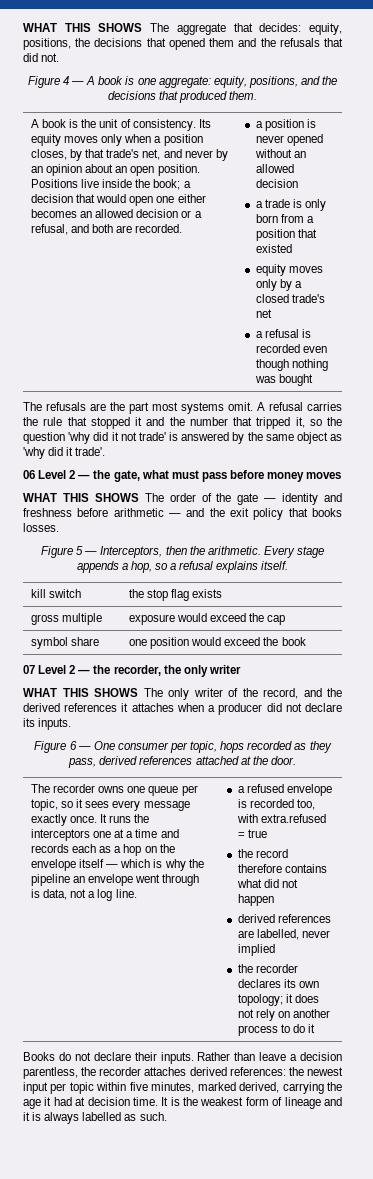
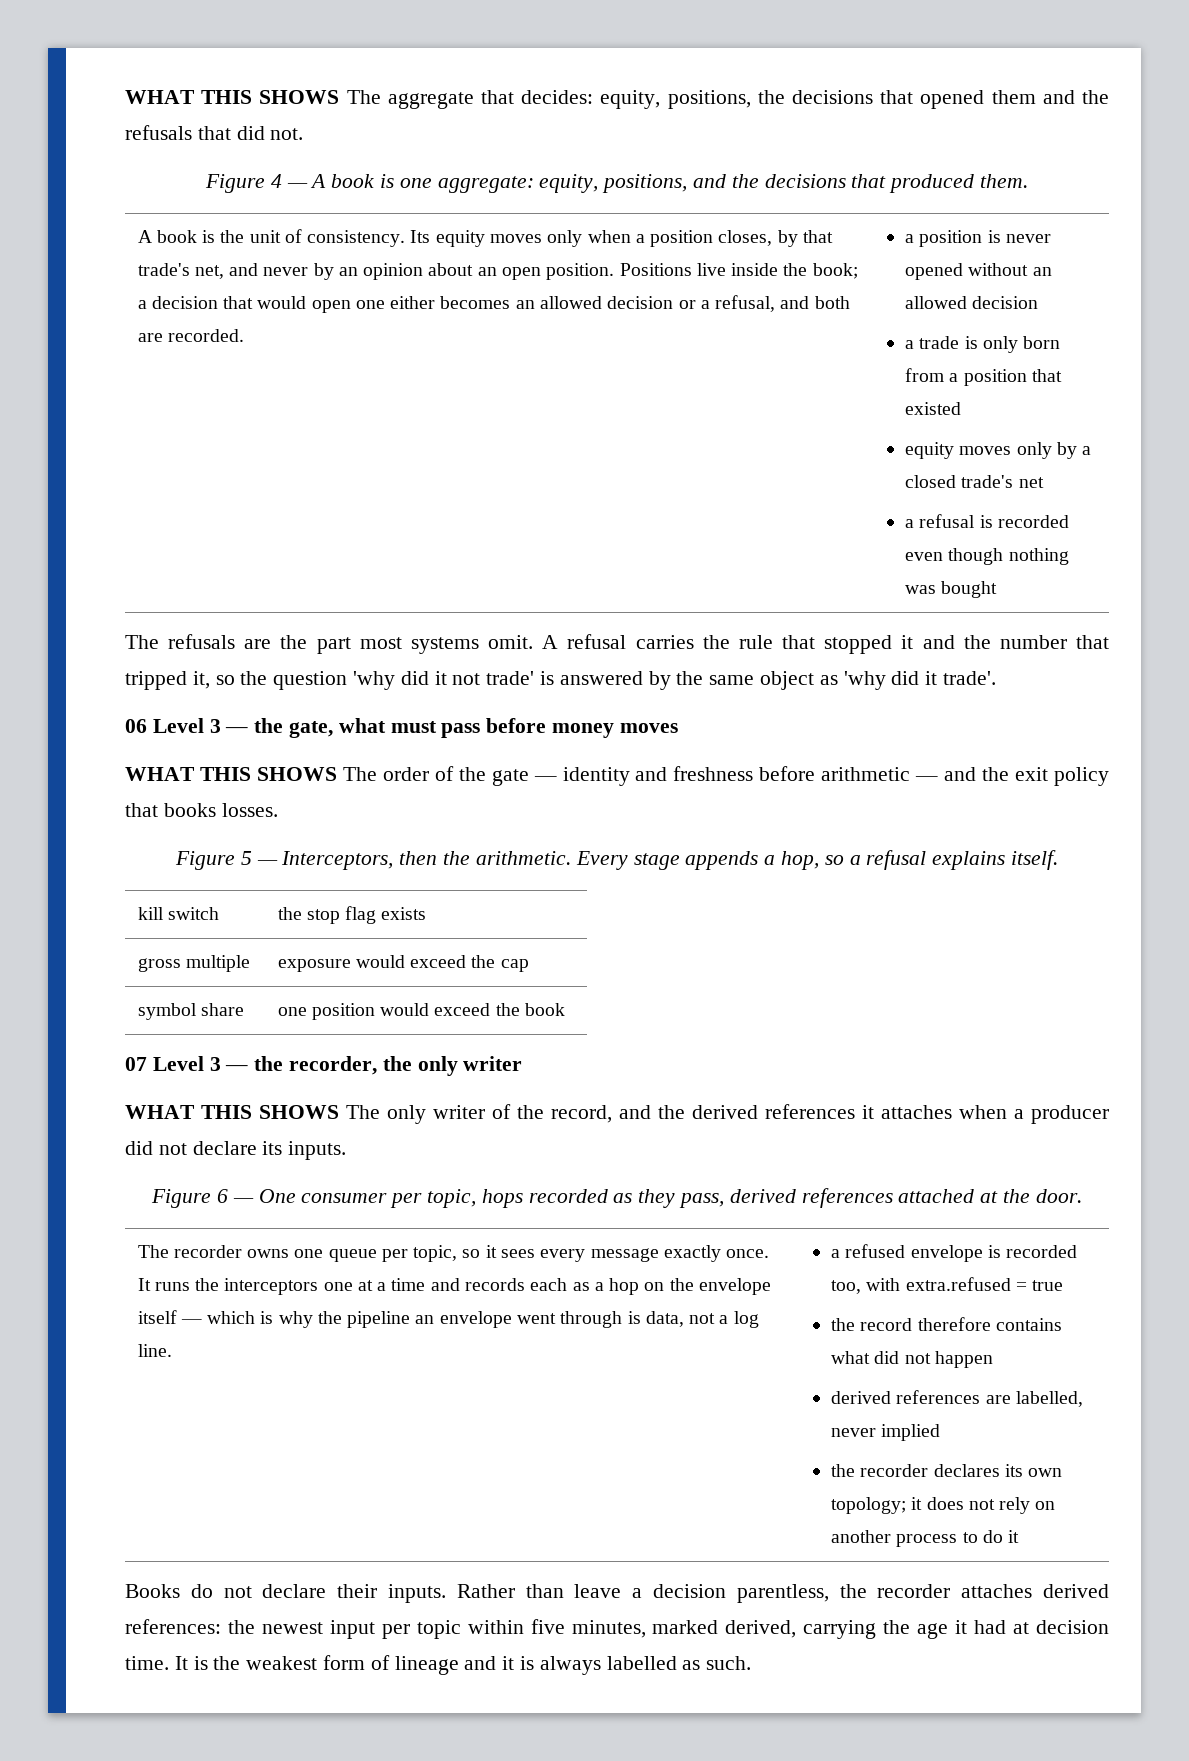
- 06 Level 2 — the gate, what must pass before money moves
+ 06 Level 3 — the gate, what must pass before money moves
- 07 Level 2 — the recorder, the only writer
+ 07 Level 3 — the recorder, the only writer

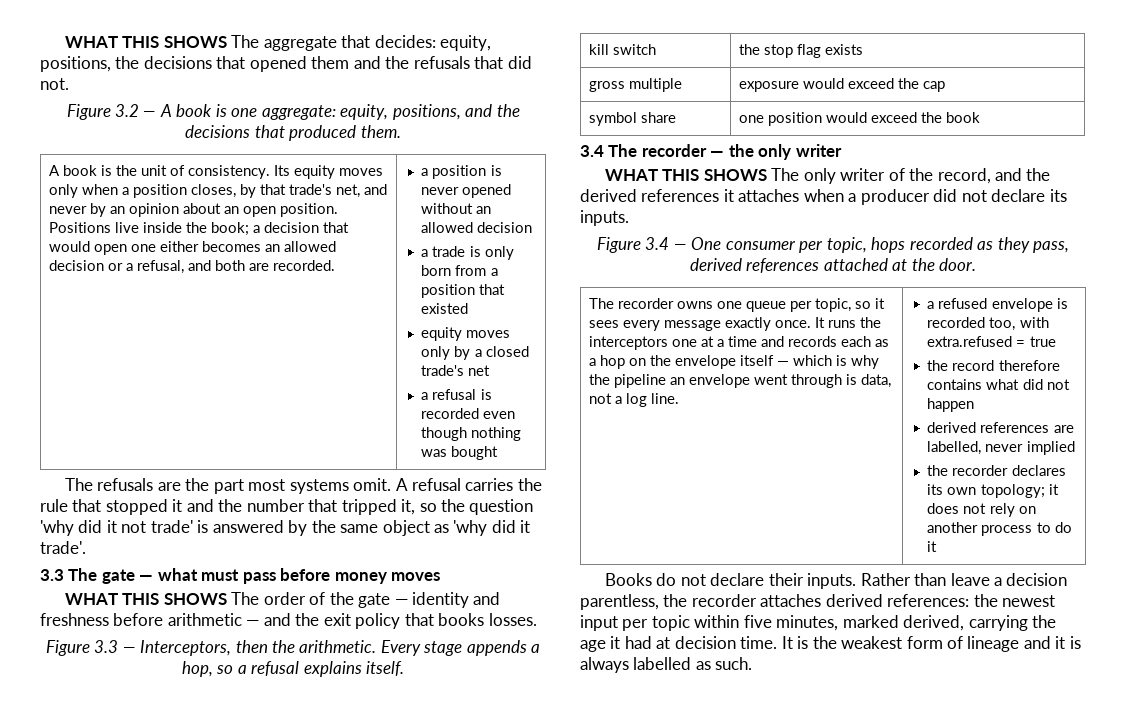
- Figure 4 — A book is one aggregate: equity, positions, and the decisions that produced them.
+ Figure 3.2 — A book is one aggregate: equity, positions, and the decisions that produced them.
- 06 Level 3 — the gate, what must pass before money moves
+ 3.3 The gate — what must pass before money moves
- Figure 5 — Interceptors, then the arithmetic.
+ Figure 3.3 — Interceptors, then the arithmetic.
- 07 Level 3 — the recorder, the only writer
+ 3.4 The recorder — the only writer
- Figure 6 — One consumer per topic, hops recorded as they pass, derived references attached at the door.
+ Figure 3.4 — One consumer per topic, hops recorded as they pass, derived references attached at the door.

